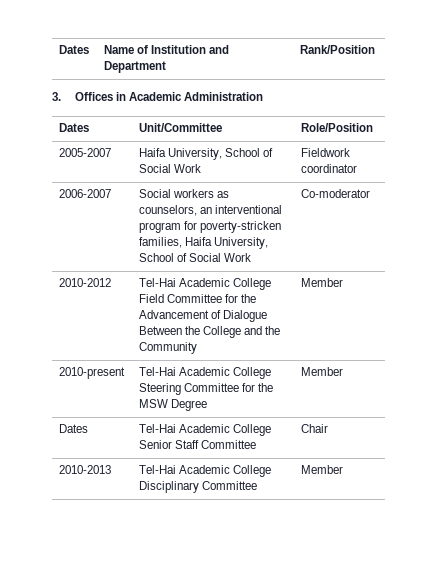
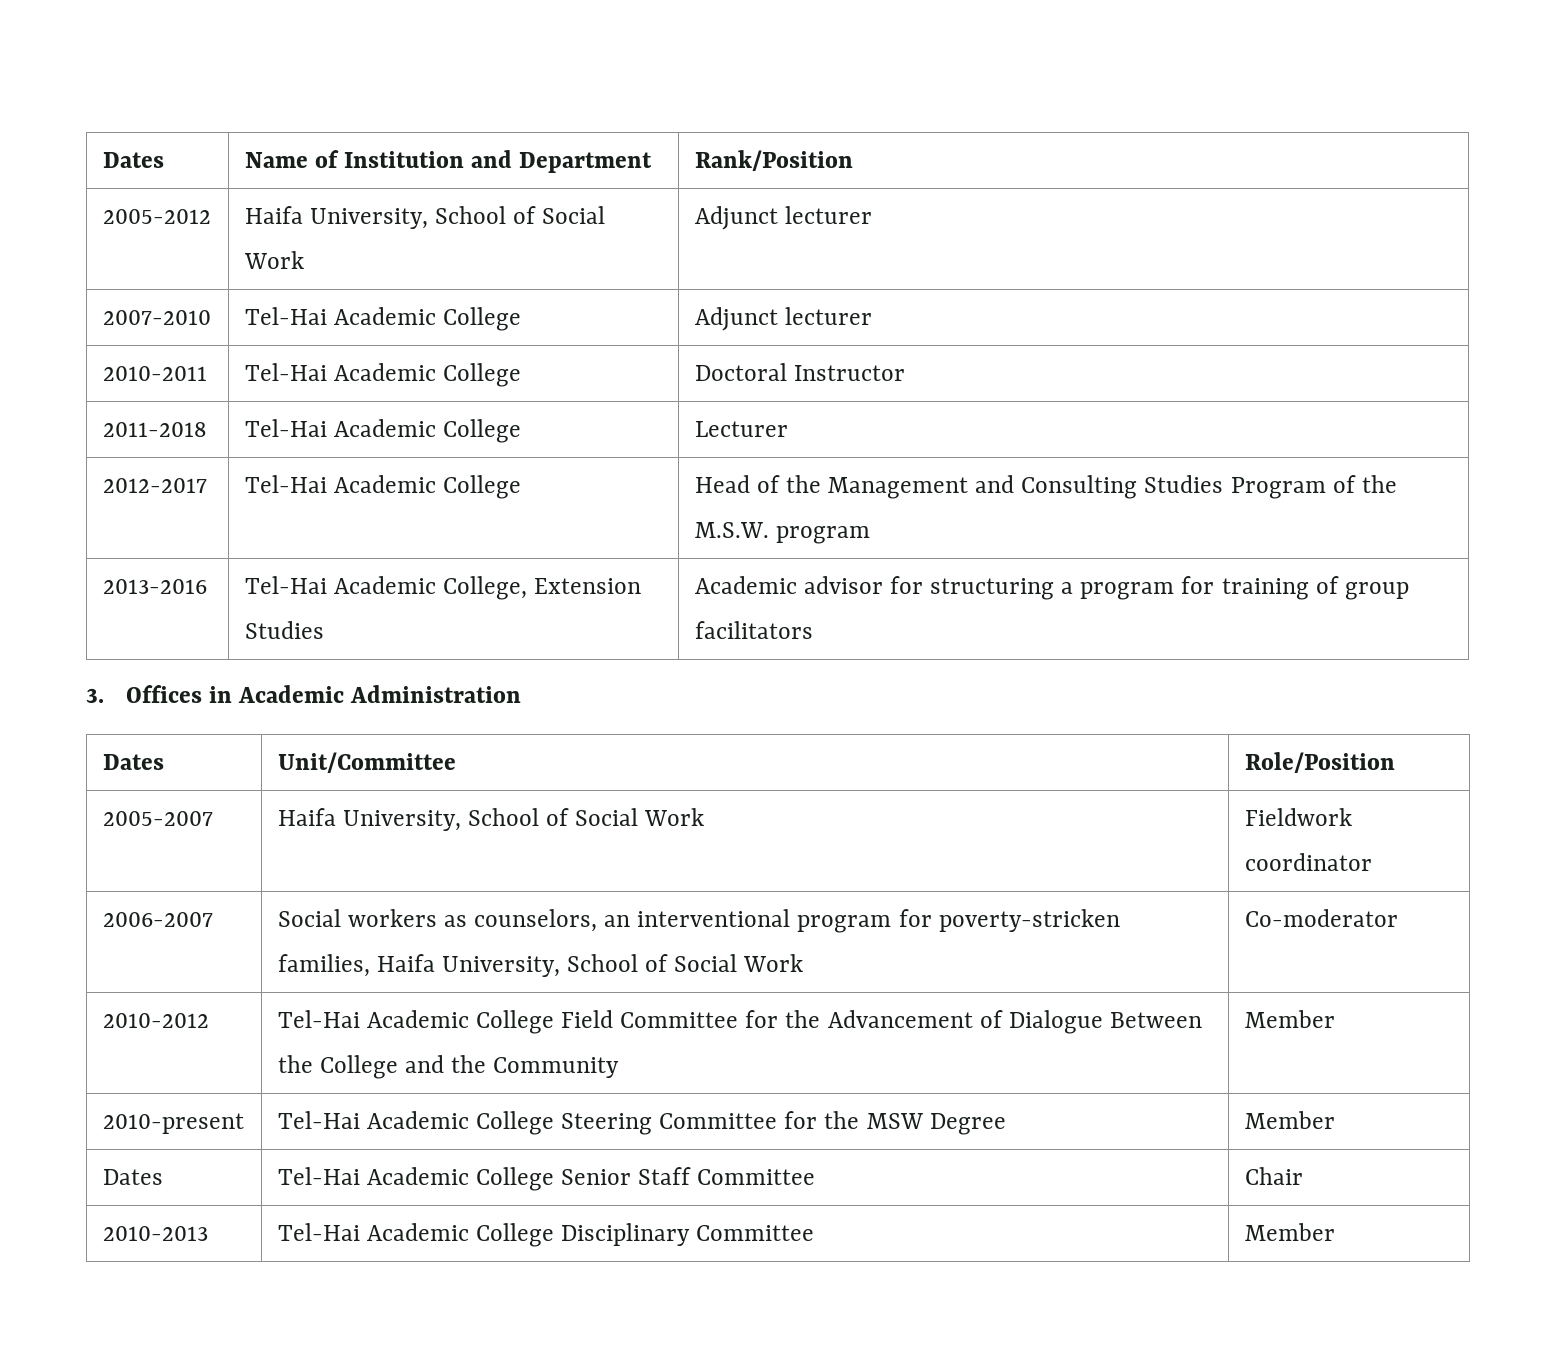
+ 2005-2012 | Haifa University, School of Social Work | Adjunct lecturer
+ 2007-2010 | Tel-Hai Academic College | Adjunct lecturer
+ 2010-2011 | Tel-Hai Academic College | Doctoral Instructor
+ 2011-2018 | Tel-Hai Academic College | Lecturer
+ 2012-2017 | Tel-Hai Academic College | Head of the Management and Consulting Studies Program of the M.S.W. program
+ 2013-2016 | Tel-Hai Academic College, Extension Studies | Academic advisor for structuring a program for training of group facilitators

